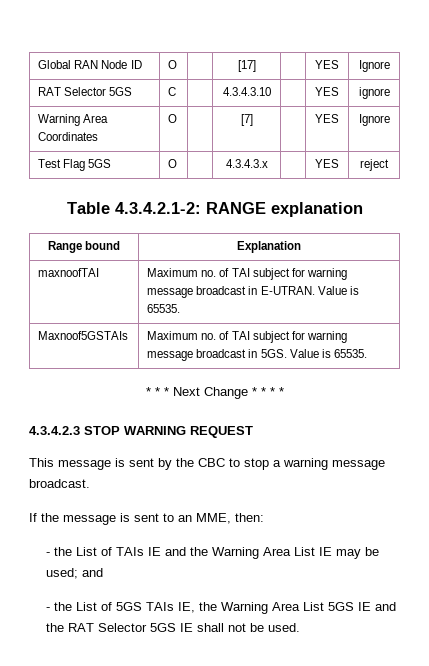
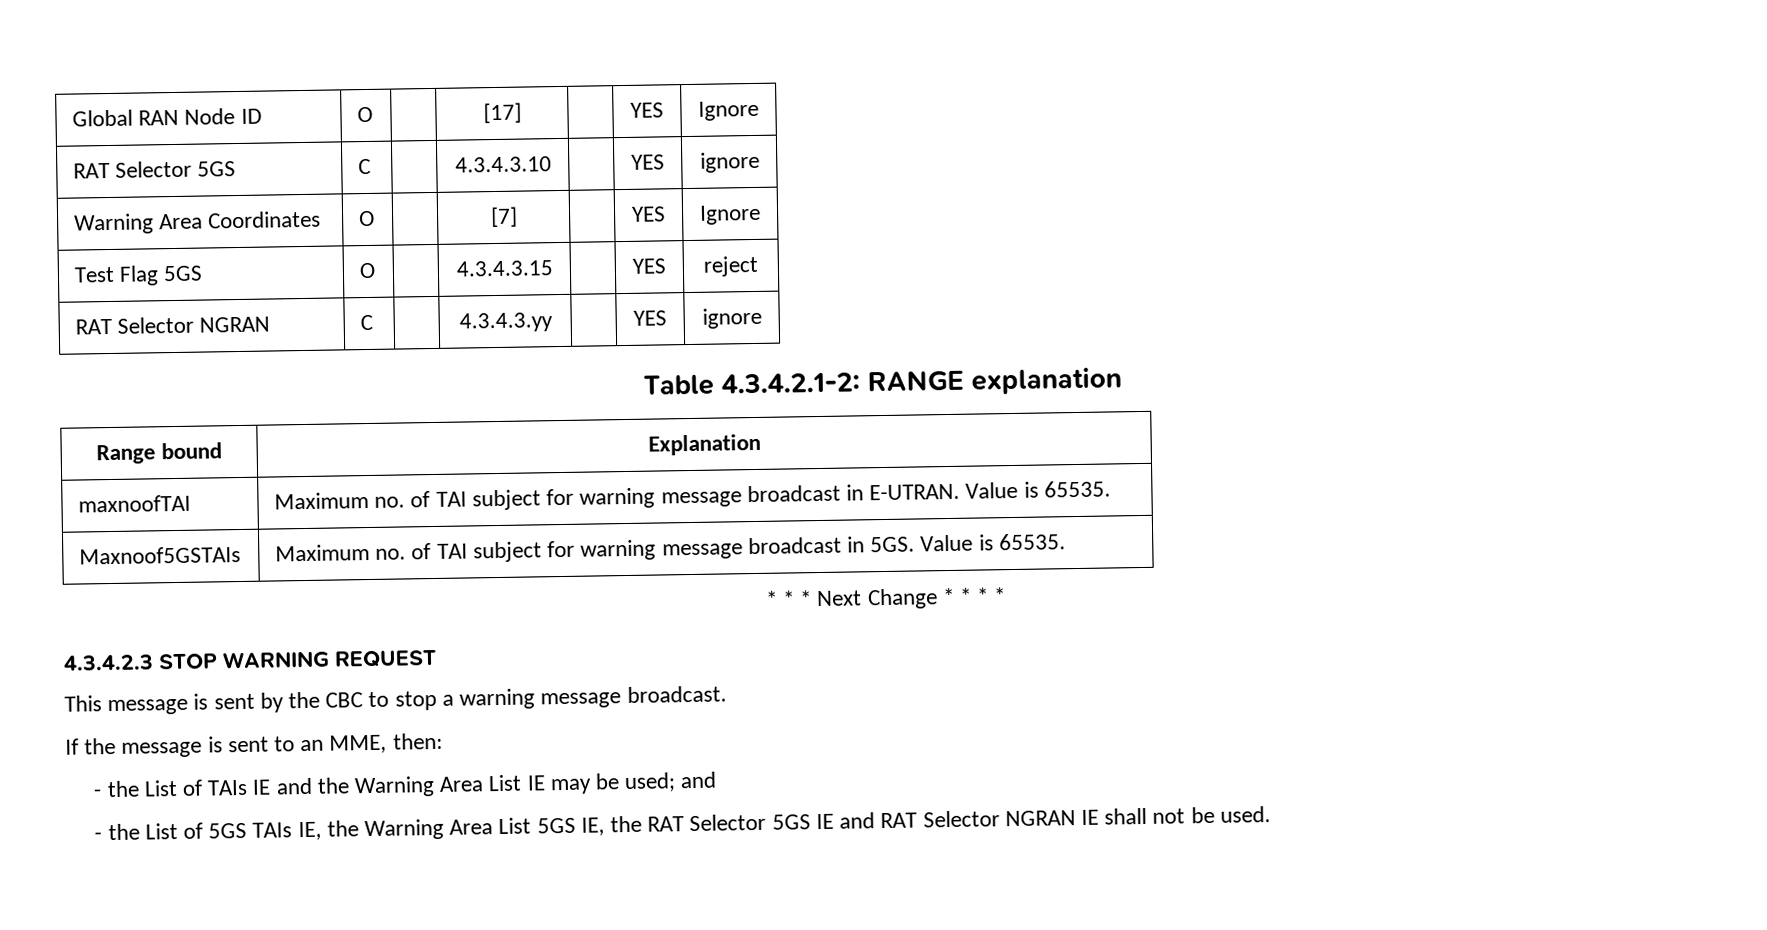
- Test Flag 5GS | O | | 4.3.4.3.x | | YES | reject
+ Test Flag 5GS | O | | 4.3.4.3.15 | | YES | reject
+ RAT Selector NGRAN | C | | 4.3.4.3.yy | | YES | ignore
- - the List of 5GS TAIs IE, the Warning Area List 5GS IE and the RAT Selector 5GS IE shall not be used.
+ - the List of 5GS TAIs IE, the Warning Area List 5GS IE, the RAT Selector 5GS IE and RAT Selector NGRAN IE shall not be used.

